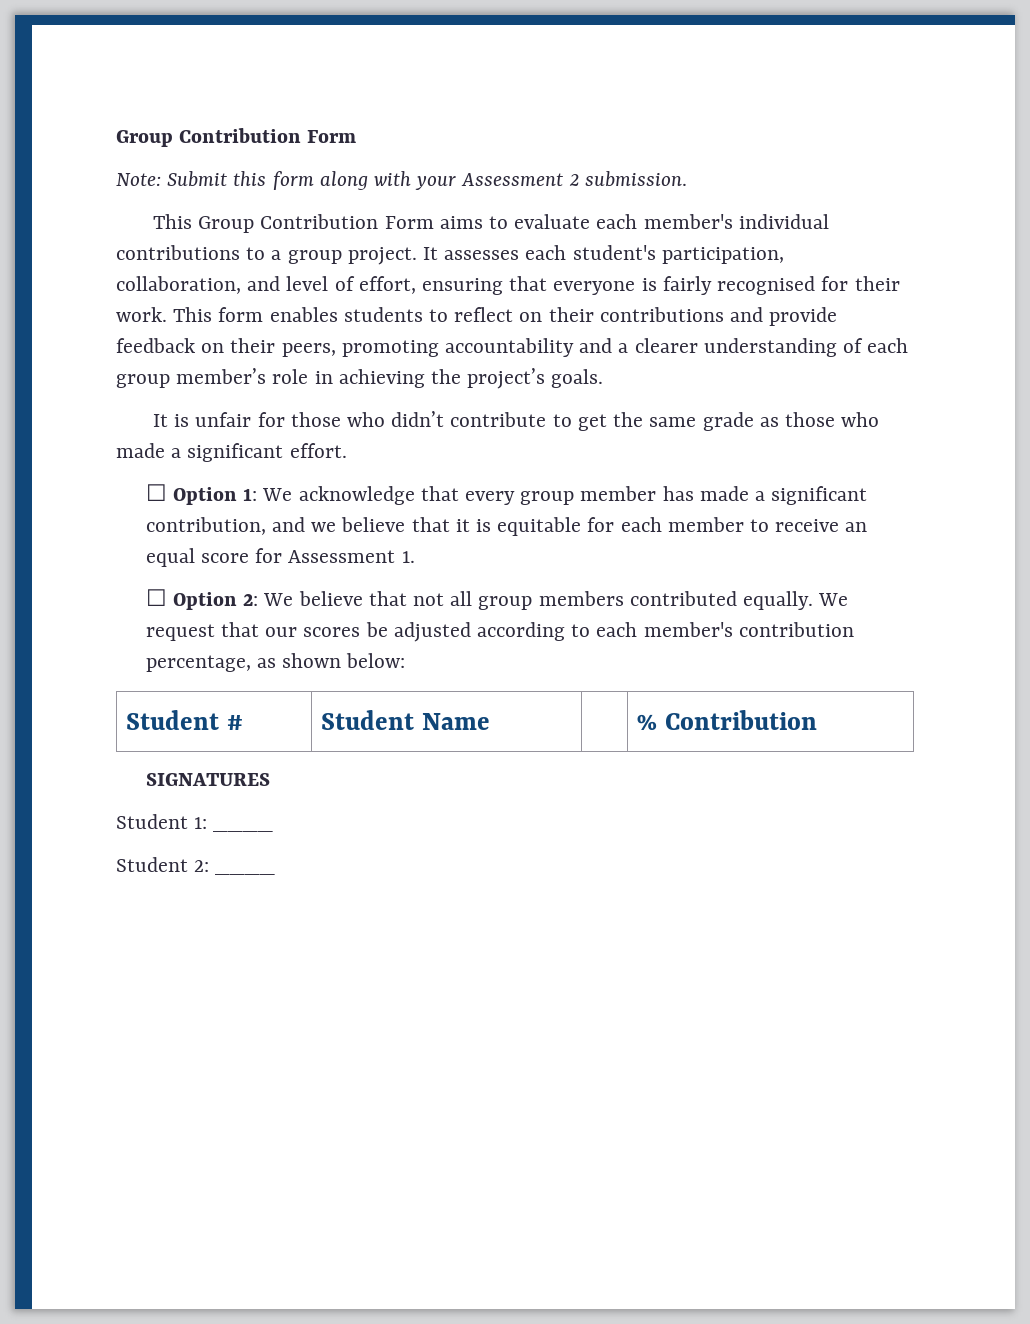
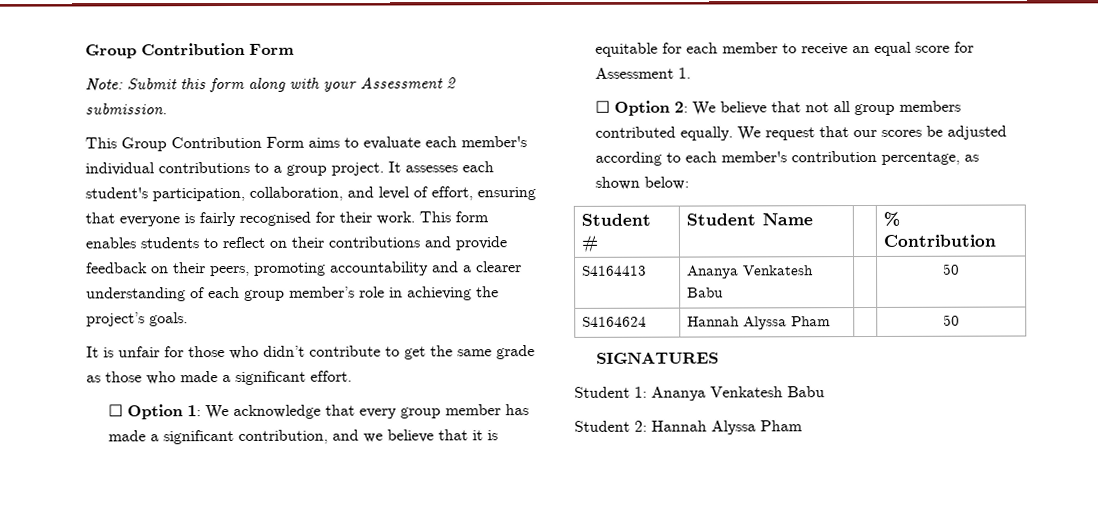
+ S4164413 | Ananya Venkatesh Babu | | 50
+ S4164624 | Hannah Alyssa Pham | | 50
- Student 1: ____
+ Student 1: Ananya Venkatesh Babu
- Student 2: ____
+ Student 2: Hannah Alyssa Pham

